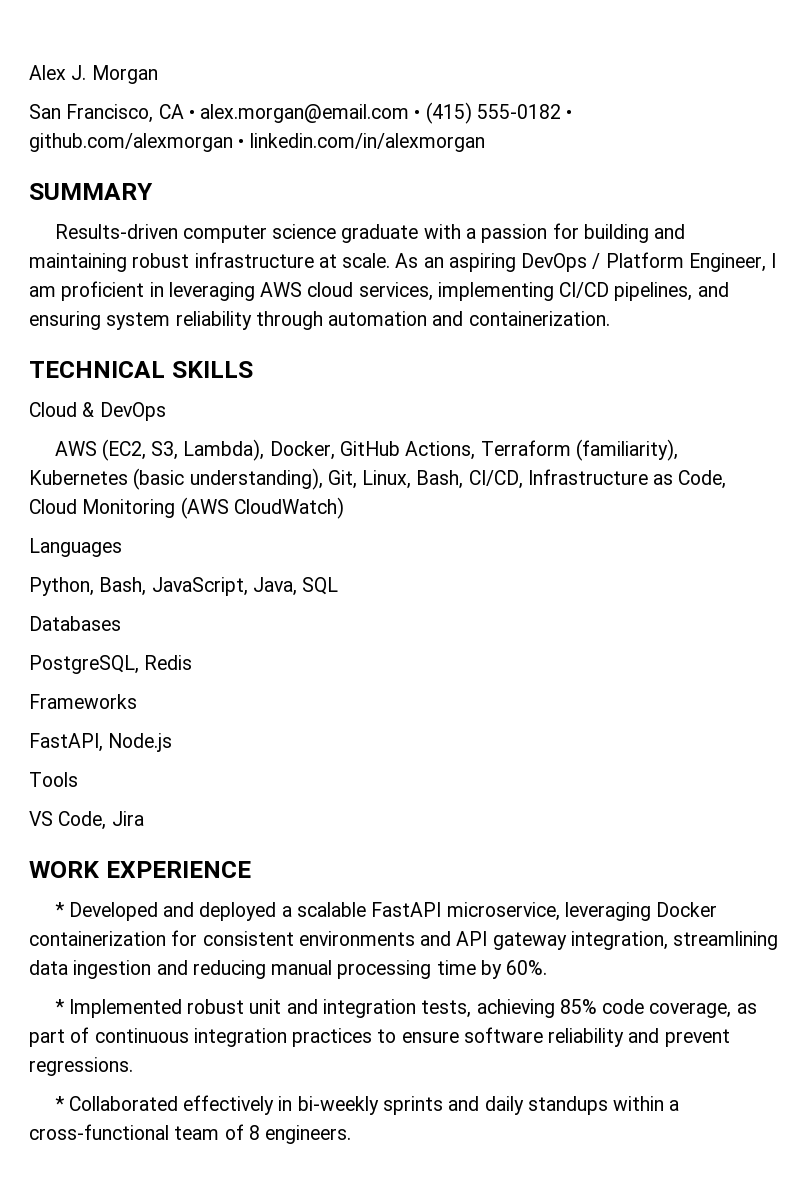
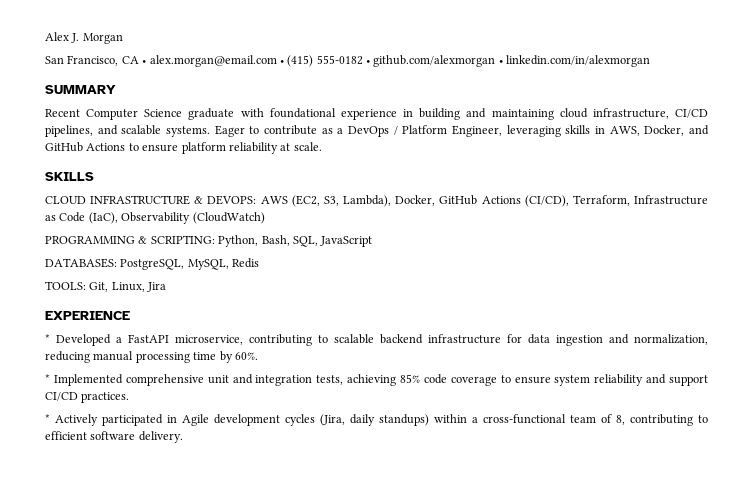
- Results-driven computer science graduate with a passion for building and maintaining robust infrastructure at scale. As an aspiring DevOps / Platform Engineer, I am proficient in leveraging AWS cloud services, implementing CI/CD pipelines, and ensuring system reliability through automation and containerization.
- TECHNICAL SKILLS
- Cloud & DevOps
- AWS (EC2, S3, Lambda), Docker, GitHub Actions, Terraform (familiarity), Kubernetes (basic understanding), Git, Linux, Bash, CI/CD, Infrastructure as Code, Cloud Monitoring (AWS CloudWatch)
- Languages
- Python, Bash, JavaScript, Java, SQL
- Databases
- PostgreSQL, Redis
- Frameworks
- FastAPI, Node.js
- Tools
- VS Code, Jira
+ Recent Computer Science graduate with foundational experience in building and maintaining cloud infrastructure, CI/CD pipelines, and scalable systems. Eager to contribute as a DevOps / Platform Engineer, leveraging skills in AWS, Docker, and GitHub Actions to ensure platform reliability at scale.
+ SKILLS
+ CLOUD INFRASTRUCTURE & DEVOPS: AWS (EC2, S3, Lambda), Docker, GitHub Actions (CI/CD), Terraform, Infrastructure as Code (IaC), Observability (CloudWatch)
+ PROGRAMMING & SCRIPTING: Python, Bash, SQL, JavaScript
+ DATABASES: PostgreSQL, MySQL, Redis
+ TOOLS: Git, Linux, Jira
- WORK EXPERIENCE
+ EXPERIENCE
- * Developed and deployed a scalable FastAPI microservice, leveraging Docker containerization for consistent environments and API gateway integration, streamlining data ingestion and reducing manual processing time by 60%.
+ * Developed a FastAPI microservice, contributing to scalable backend infrastructure for data ingestion and normalization, reducing manual processing time by 60%.
- * Implemented robust unit and integration tests, achieving 85% code coverage, as part of continuous integration practices to ensure software reliability and prevent regressions.
- * Collaborated effectively in bi-weekly sprints and daily standups within a cross-functional team of 8 engineers.
+ * Implemented comprehensive unit and integration tests, achieving 85% code coverage to ensure system reliability and support CI/CD practices.
+ * Actively participated in Agile development cycles (Jira, daily standups) within a cross-functional team of 8, contributing to efficient software delivery.

